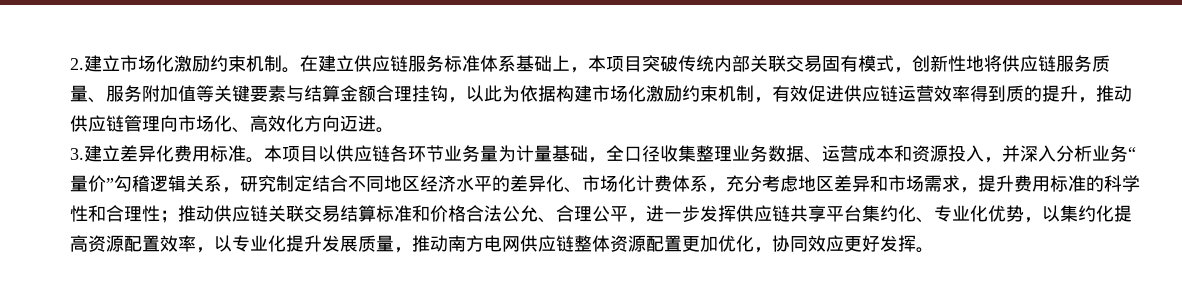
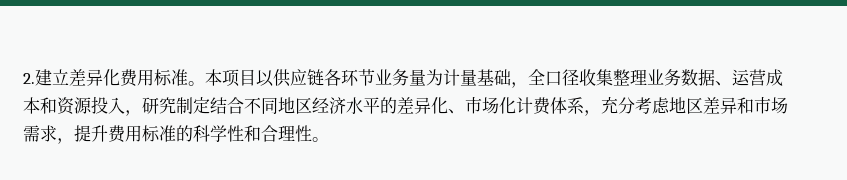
- 2.建立市场化激励约束机制。在建立供应链服务标准体系基础上，本项目突破传统内部关联交易固有模式，创新性地将供应链服务质量、服务附加值等关键要素与结算金额合理挂钩，以此为依据构建市场化激励约束机制，有效促进供应链运营效率得到质的提升，推动供应链管理向市场化、高效化方向迈进。
- 3.建立差异化费用标准。
+ 2.建立差异化费用标准。
- 本项目以供应链各环节业务量为计量基础，全口径收集整理业务数据、运营成本和资源投入，并深入分析业务“量价”勾稽逻辑关系，研究制定结合不同地区经济水平的差异化、市场化计费体系，充分考虑地区差异和市场需求，提升费用标准的科学性和合理性；推动供应链关联交易结算标准和价格合法公允、合理公平，进一步发挥供应链共享平台集约化、专业化优势，以集约化提高资源配置效率，以专业化提升发展质量，推动南方电网供应链整体资源配置更加优化，协同效应更好发挥。
+ 本项目以供应链各环节业务量为计量基础，全口径收集整理业务数据、运营成本和资源投入，研究制定结合不同地区经济水平的差异化、市场化计费体系，充分考虑地区差异和市场需求，提升费用标准的科学性和合理性。

